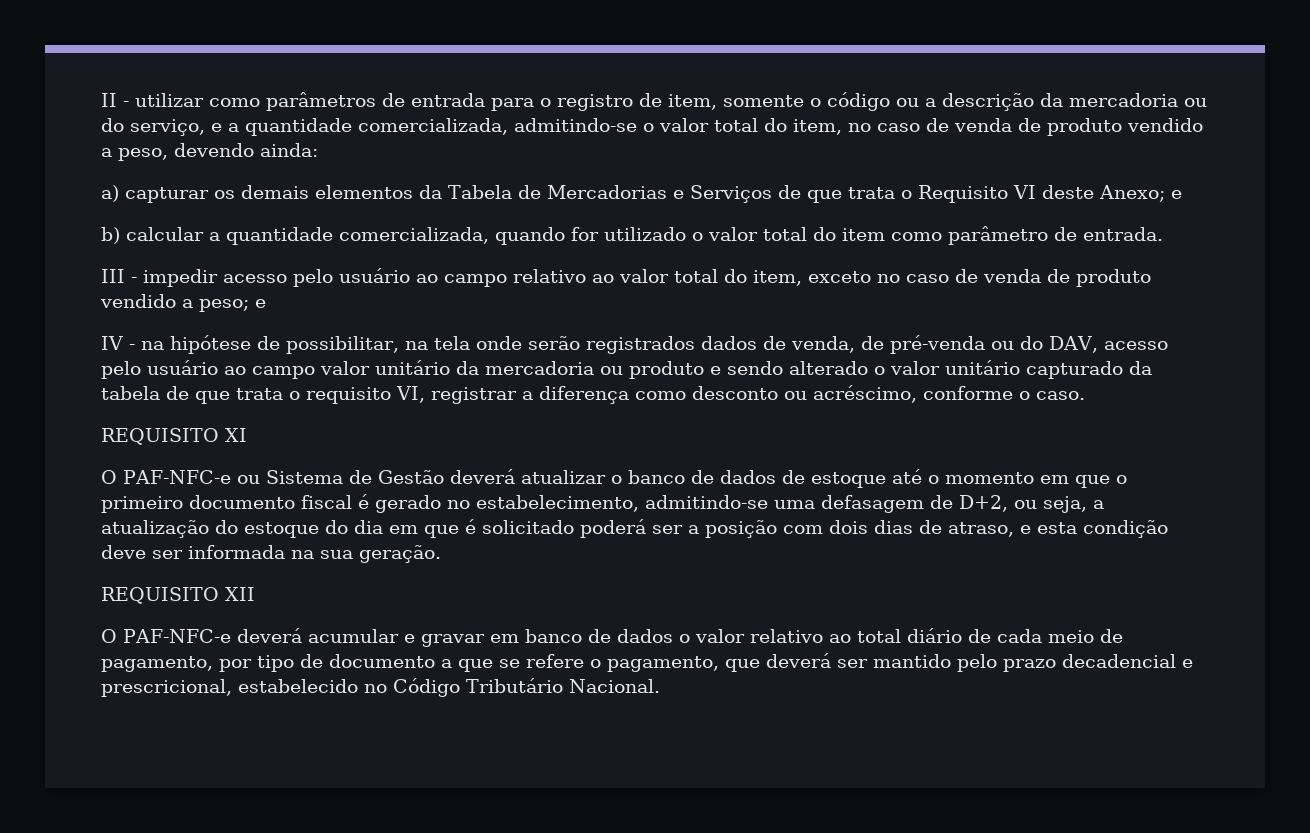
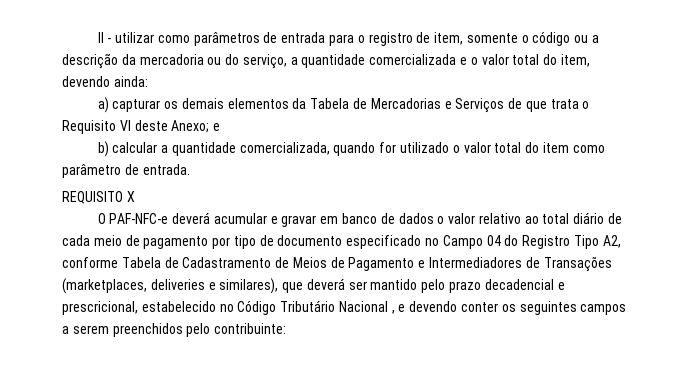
- II - utilizar como parâmetros de entrada para o registro de item, somente o código ou a descrição da mercadoria ou do serviço, e a quantidade comercializada, admitindo-se o valor total do item, no caso de venda de produto vendido a peso, devendo ainda:
+ II - utilizar como parâmetros de entrada para o registro de item, somente o código ou a descrição da mercadoria ou do serviço, a quantidade comercializada e o valor total do item, devendo ainda:
- III - impedir acesso pelo usuário ao campo relativo ao valor total do item, exceto no caso de venda de produto vendido a peso; e
- IV - na hipótese de possibilitar, na tela onde serão registrados dados de venda, de pré-venda ou do DAV, acesso pelo usuário ao campo valor unitário da mercadoria ou produto e sendo alterado o valor unitário capturado da tabela de que trata o requisito VI, registrar a diferença como desconto ou acréscimo, conforme o caso.
- REQUISITO XI
- O PAF-NFC-e ou Sistema de Gestão deverá atualizar o banco de dados de estoque até o momento em que o primeiro documento fiscal é gerado no estabelecimento, admitindo-se uma defasagem de D+2, ou seja, a atualização do estoque do dia em que é solicitado poderá ser a posição com dois dias de atraso, e esta condição deve ser informada na sua geração.
- REQUISITO XII
+ REQUISITO X
- O PAF-NFC-e deverá acumular e gravar em banco de dados o valor relativo ao total diário de cada meio de pagamento, por tipo de documento a que se refere o pagamento, que deverá ser mantido pelo prazo decadencial e prescricional, estabelecido no Código Tributário Nacional.
+ O PAF-NFC-e deverá acumular e gravar em banco de dados o valor relativo ao total diário de cada meio de pagamento por tipo de documento especificado no Campo 04 do Registro Tipo A2, conforme Tabela de Cadastramento de Meios de Pagamento e Intermediadores de Transações (marketplaces, deliveries e similares), que deverá ser mantido pelo prazo decadencial e prescricional, estabelecido no Código Tributário Nacional , e devendo conter os seguintes campos a serem preenchidos pelo contribuinte:

